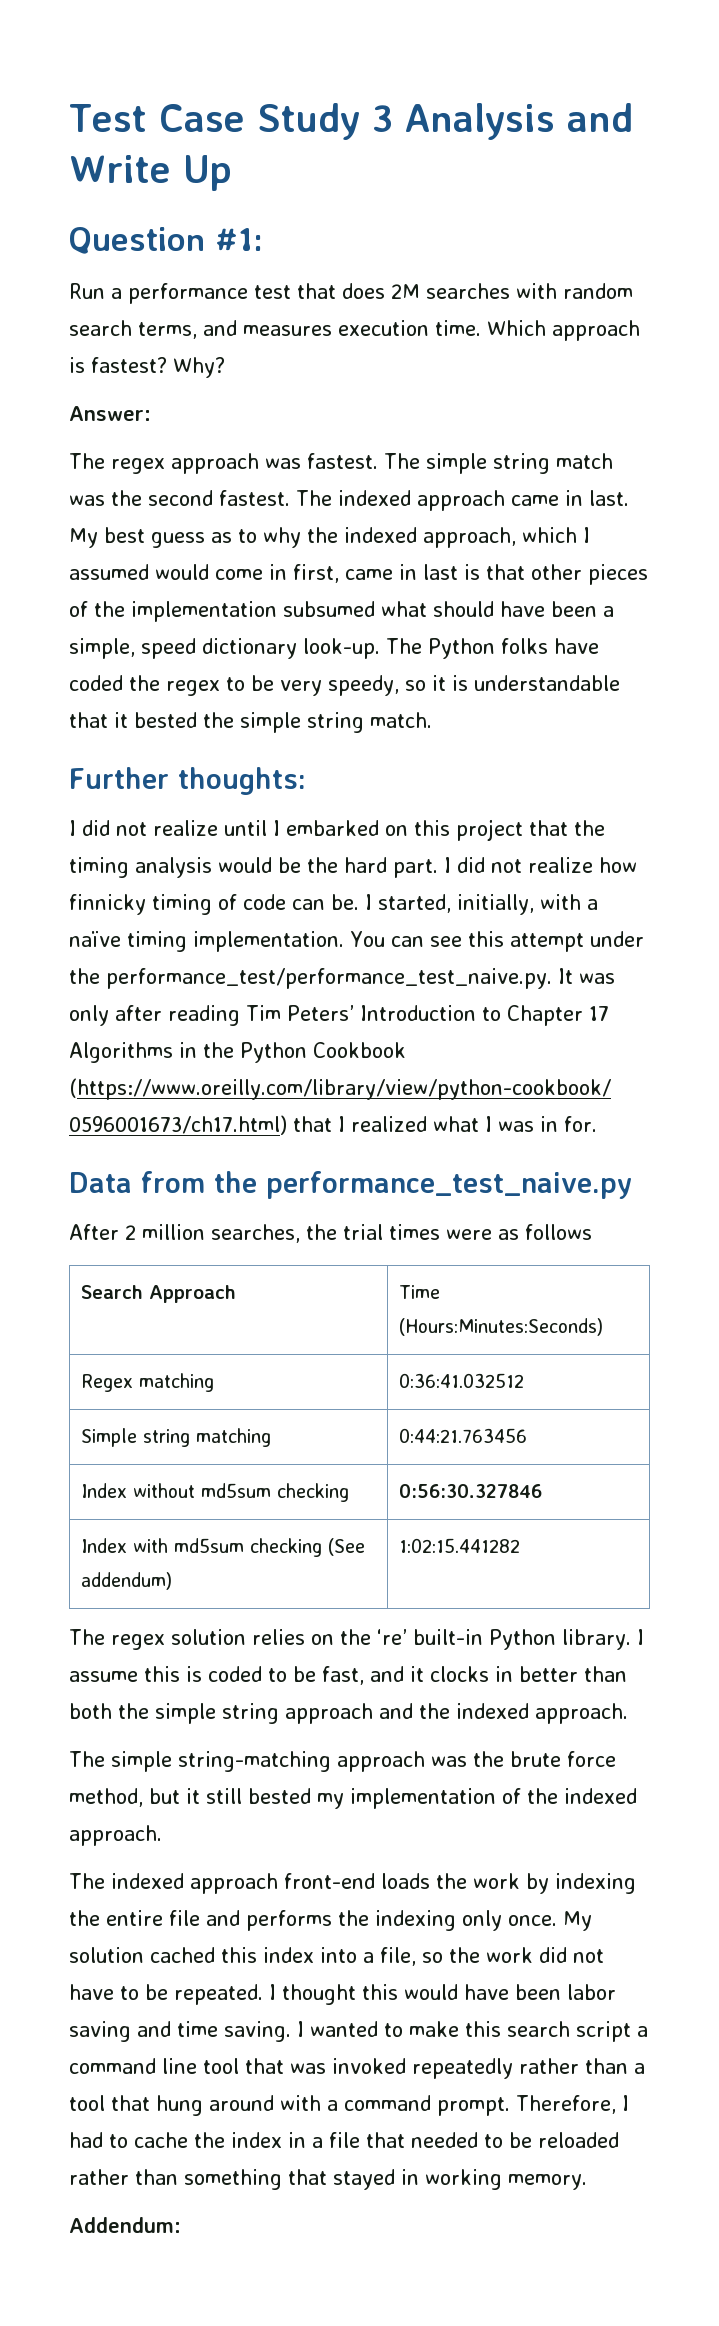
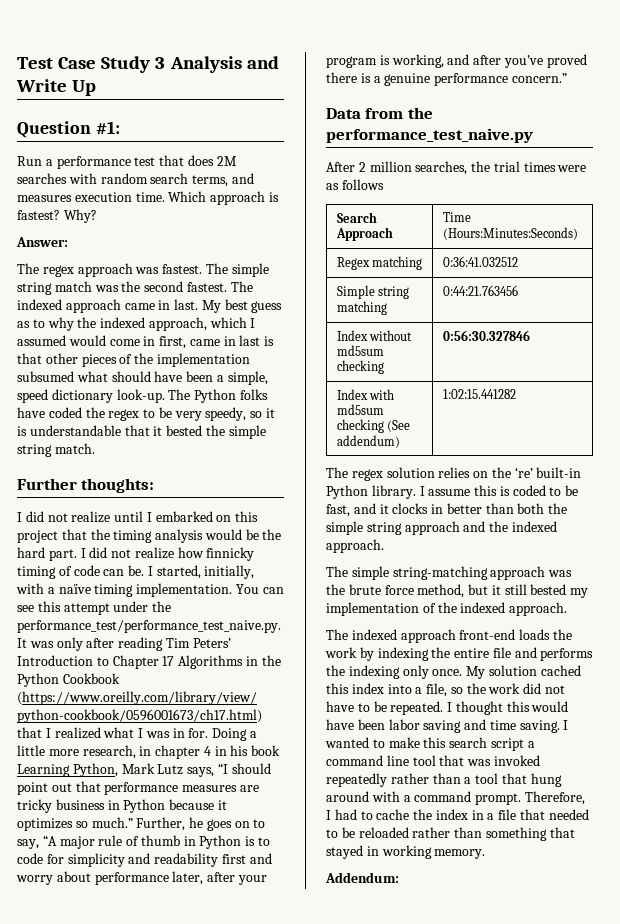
+ Doing a little more research, in chapter 4 in his book Learning Python, Mark Lutz says, “I should point out that performance measures are tricky business in Python because it optimizes so much.” Further, he goes on to say, “A major rule of thumb in Python is to code for simplicity and readability first and worry about performance later, after your program is working, and after you’ve proved there is a genuine performance concern.”

